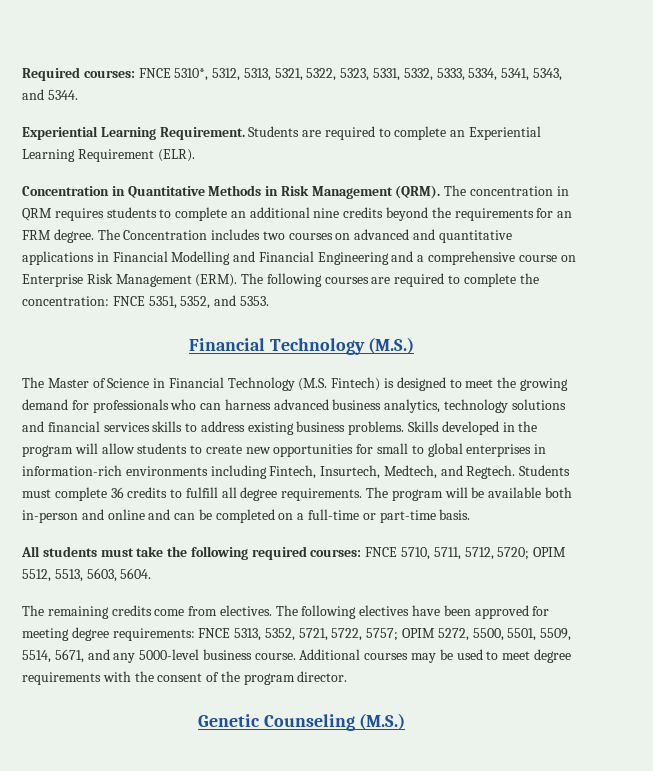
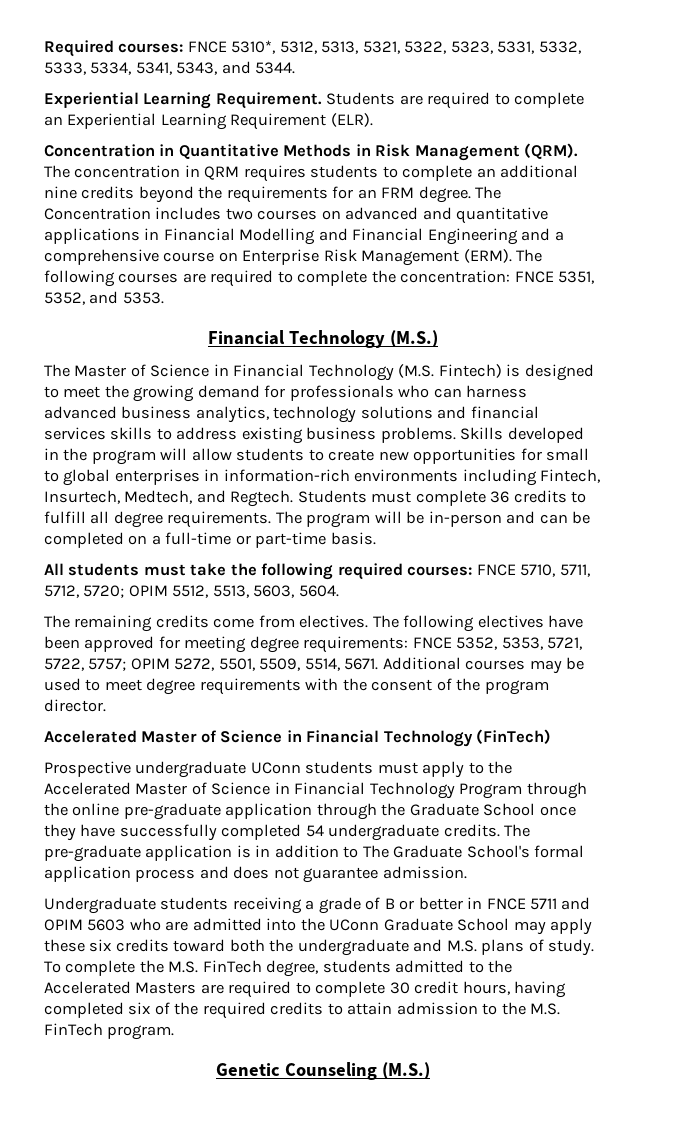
- The program will be available both in-person and online and can be completed on a full-time or part-time basis.
+ The program will be in-person and can be completed on a full-time or part-time basis.
- The following electives have been approved for meeting degree requirements: FNCE 5313, 5352, 5721, 5722, 5757; OPIM 5272, 5500, 5501, 5509, 5514, 5671, and any 5000-level business course.
+ The following electives have been approved for meeting degree requirements: FNCE 5352, 5353, 5721, 5722, 5757; OPIM 5272, 5501, 5509, 5514, 5671.
+ Accelerated Master of Science in Financial Technology (FinTech)
+ Prospective undergraduate UConn students must apply to the Accelerated Master of Science in Financial Technology Program through the online pre-graduate application through the Graduate School once they have successfully completed 54 undergraduate credits. The pre-graduate application is in addition to The Graduate School's formal application process and does not guarantee admission.
+ Undergraduate students receiving a grade of B or better in FNCE 5711 and OPIM 5603 who are admitted into the UConn Graduate School may apply these six credits toward both the undergraduate and M.S. plans of study. To complete the M.S. FinTech degree, students admitted to the Accelerated Masters are required to complete 30 credit hours, having completed six of the required credits to attain admission to the M.S. FinTech program.

